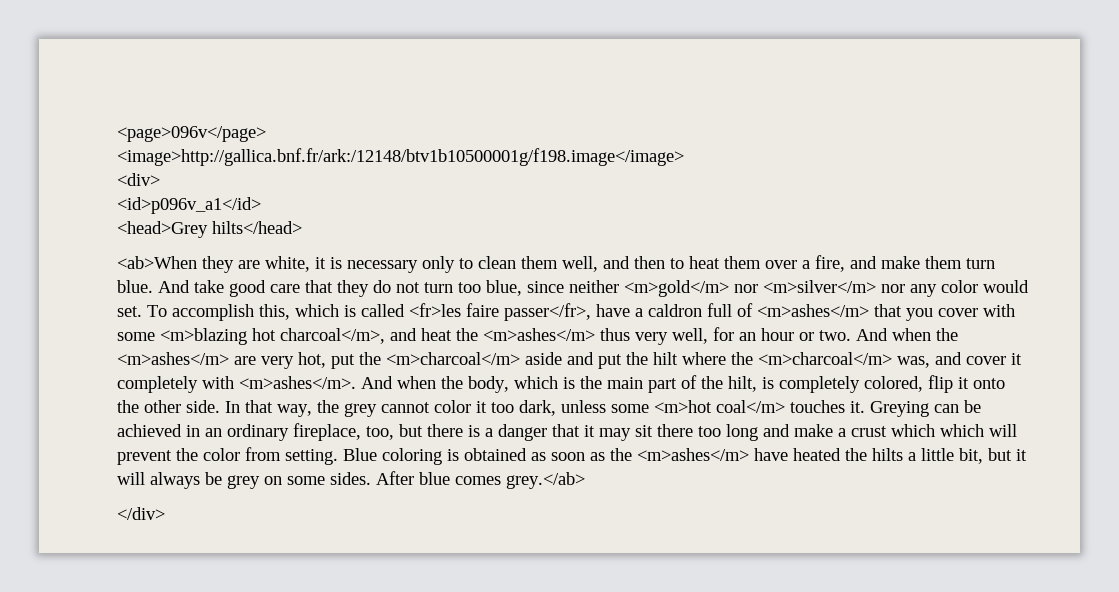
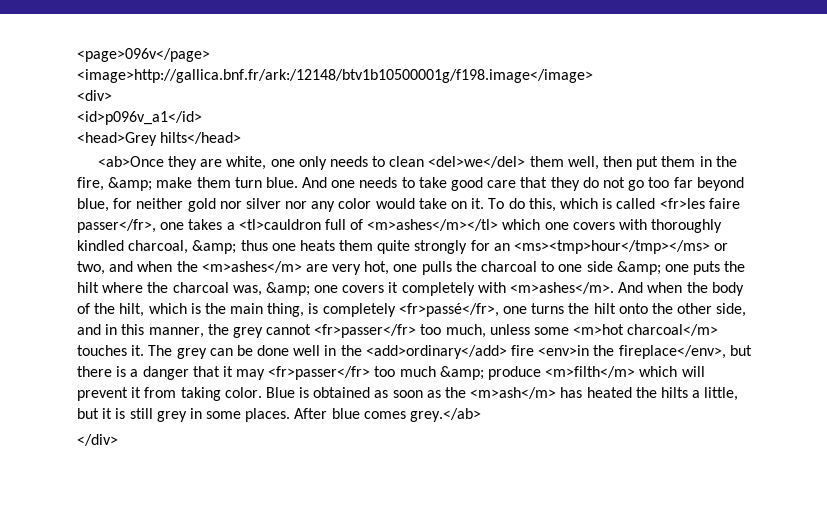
- <ab>When they are white, it is necessary only to clean them well, and then to heat them over a fire, and make them turn blue.
+ <ab>Once they are white, one only needs to clean <del>we</del> them well, then put them in the fire, &amp; make them turn blue.
- And take good care that they do not turn too blue, since neither <m>gold</m> nor <m>silver</m> nor any color would set. To accomplish this, which is called <fr>les faire passer</fr>, have a caldron full of <m>ashes</m> that you cover with some <m>blazing hot charcoal</m>, and heat the <m>ashes</m> thus very well, for an hour or two. And when the <m>ashes</m> are very hot, put the <m>charcoal</m> aside and put the hilt where the <m>charcoal</m> was, and cover it completely with <m>ashes</m>.
+ And one needs to take good care that they do not go too far beyond blue, for neither gold nor silver nor any color would take on it. To do this, which is called <fr>les faire passer</fr>, one takes a <tl>cauldron full of <m>ashes</m></tl> which one covers with thoroughly kindled charcoal, &amp; thus one heats them quite strongly for an <ms><tmp>hour</tmp></ms> or two, and when the <m>ashes</m> are very hot, one pulls the charcoal to one side &amp; one puts the hilt where the charcoal was, &amp; one covers it completely with <m>ashes</m>.
- And when the body, which is the main part of the hilt, is completely colored, flip it onto the other side. In that way, the grey cannot color it too dark, unless some <m>hot coal</m> touches it.
+ And when the body of the hilt, which is the main thing, is completely <fr>passé</fr>, one turns the hilt onto the other side, and in this manner, the grey cannot <fr>passer</fr> too much, unless some <m>hot charcoal</m> touches it.
- Greying can be achieved in an ordinary fireplace, too, but there is a danger that it may sit there too long and make a crust which which will prevent the color from setting. Blue coloring is obtained as soon as the <m>ashes</m> have heated the hilts a little bit, but it will always be grey on some sides.
+ The grey can be done well in the <add>ordinary</add> fire <env>in the fireplace</env>, but there is a danger that it may <fr>passer</fr> too much &amp; produce <m>filth</m> which will prevent it from taking color. Blue is obtained as soon as the <m>ash</m> has heated the hilts a little, but it is still grey in some places.

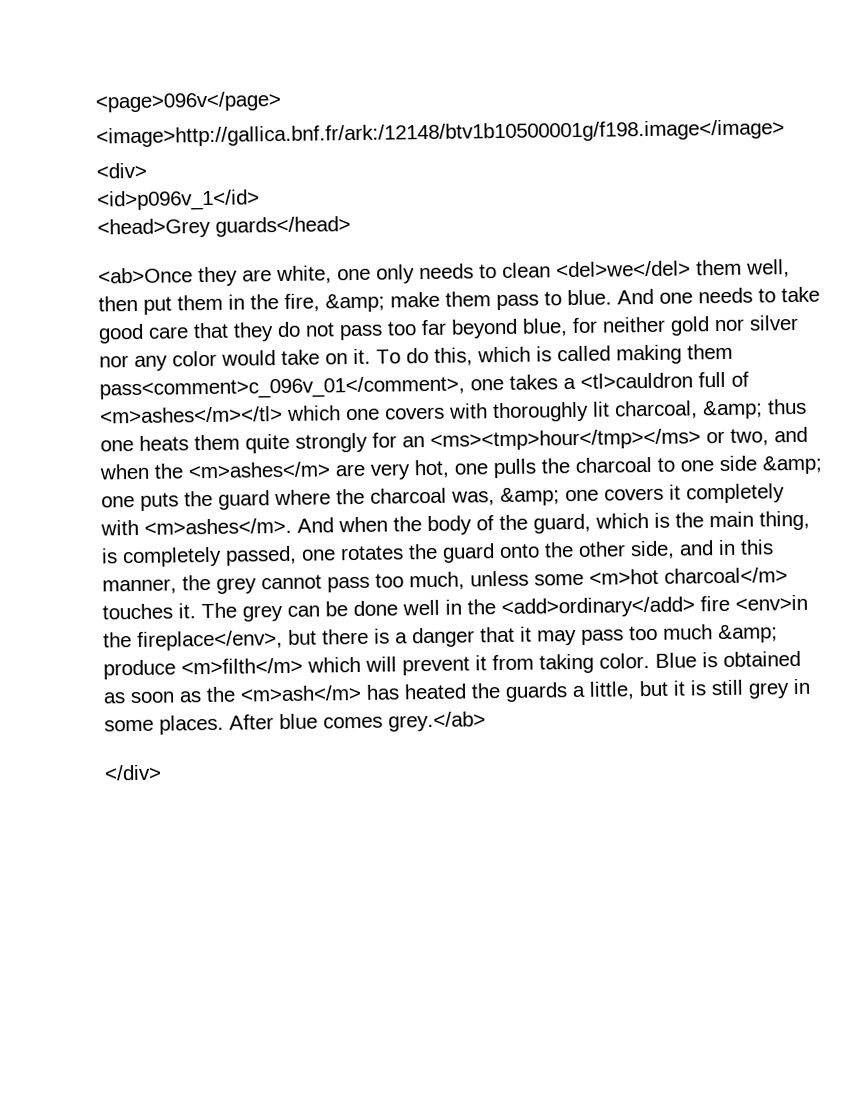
- <id>p096v_a1</id>
+ <id>p096v_1</id>
- <head>Grey hilts</head>
+ <head>Grey guards</head>
- <ab>Once they are white, one only needs to clean <del>we</del> them well, then put them in the fire, &amp; make them turn blue.
+ <ab>Once they are white, one only needs to clean <del>we</del> them well, then put them in the fire, &amp; make them pass to blue.
- And one needs to take good care that they do not go too far beyond blue, for neither gold nor silver nor any color would take on it.
+ And one needs to take good care that they do not pass too far beyond blue, for neither gold nor silver nor any color would take on it.
- To do this, which is called <fr>les faire passer</fr>, one takes a <tl>cauldron full of <m>ashes</m></tl> which one covers with thoroughly kindled charcoal, &amp; thus one heats them quite strongly for an <ms><tmp>hour</tmp></ms> or two, and when the <m>ashes</m> are very hot, one pulls the charcoal to one side &amp; one puts the hilt where the charcoal was, &amp; one covers it completely with <m>ashes</m>.
+ To do this, which is called making them pass<comment>c_096v_01</comment>, one takes a <tl>cauldron full of <m>ashes</m></tl> which one covers with thoroughly lit charcoal, &amp; thus one heats them quite strongly for an <ms><tmp>hour</tmp></ms> or two, and when the <m>ashes</m> are very hot, one pulls the charcoal to one side &amp; one puts the guard where the charcoal was, &amp; one covers it completely with <m>ashes</m>.
- And when the body of the hilt, which is the main thing, is completely <fr>passé</fr>, one turns the hilt onto the other side, and in this manner, the grey cannot <fr>passer</fr> too much, unless some <m>hot charcoal</m> touches it.
+ And when the body of the guard, which is the main thing, is completely passed, one rotates the guard onto the other side, and in this manner, the grey cannot pass too much, unless some <m>hot charcoal</m> touches it.
- The grey can be done well in the <add>ordinary</add> fire <env>in the fireplace</env>, but there is a danger that it may <fr>passer</fr> too much &amp; produce <m>filth</m> which will prevent it from taking color.
+ The grey can be done well in the <add>ordinary</add> fire <env>in the fireplace</env>, but there is a danger that it may pass too much &amp; produce <m>filth</m> which will prevent it from taking color.
- Blue is obtained as soon as the <m>ash</m> has heated the hilts a little, but it is still grey in some places.
+ Blue is obtained as soon as the <m>ash</m> has heated the guards a little, but it is still grey in some places.

